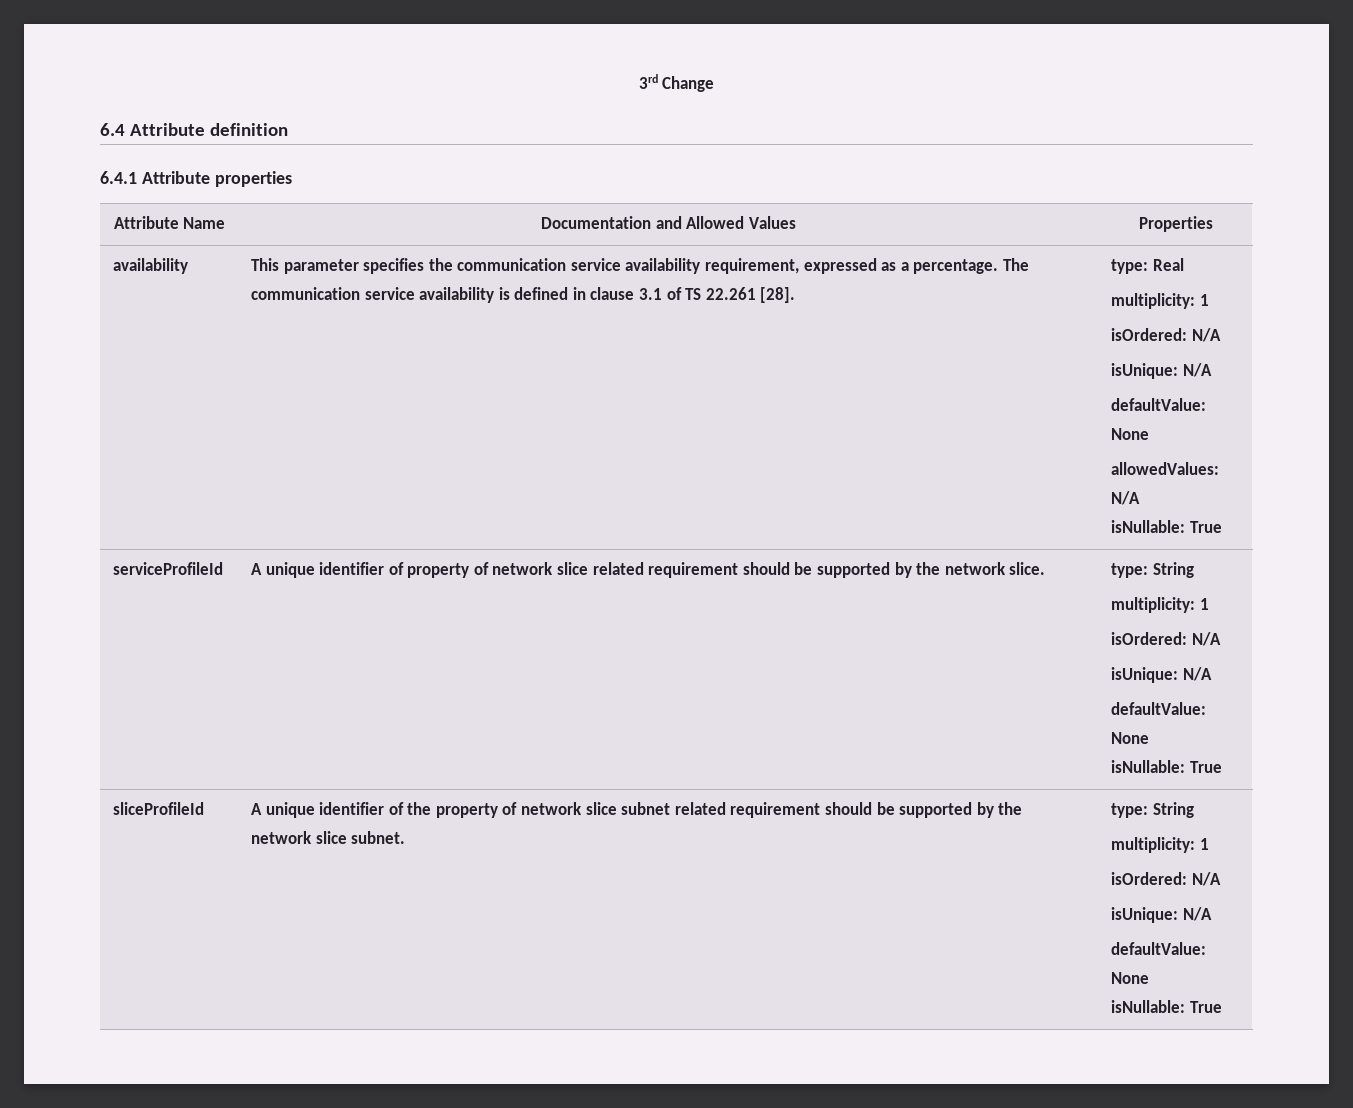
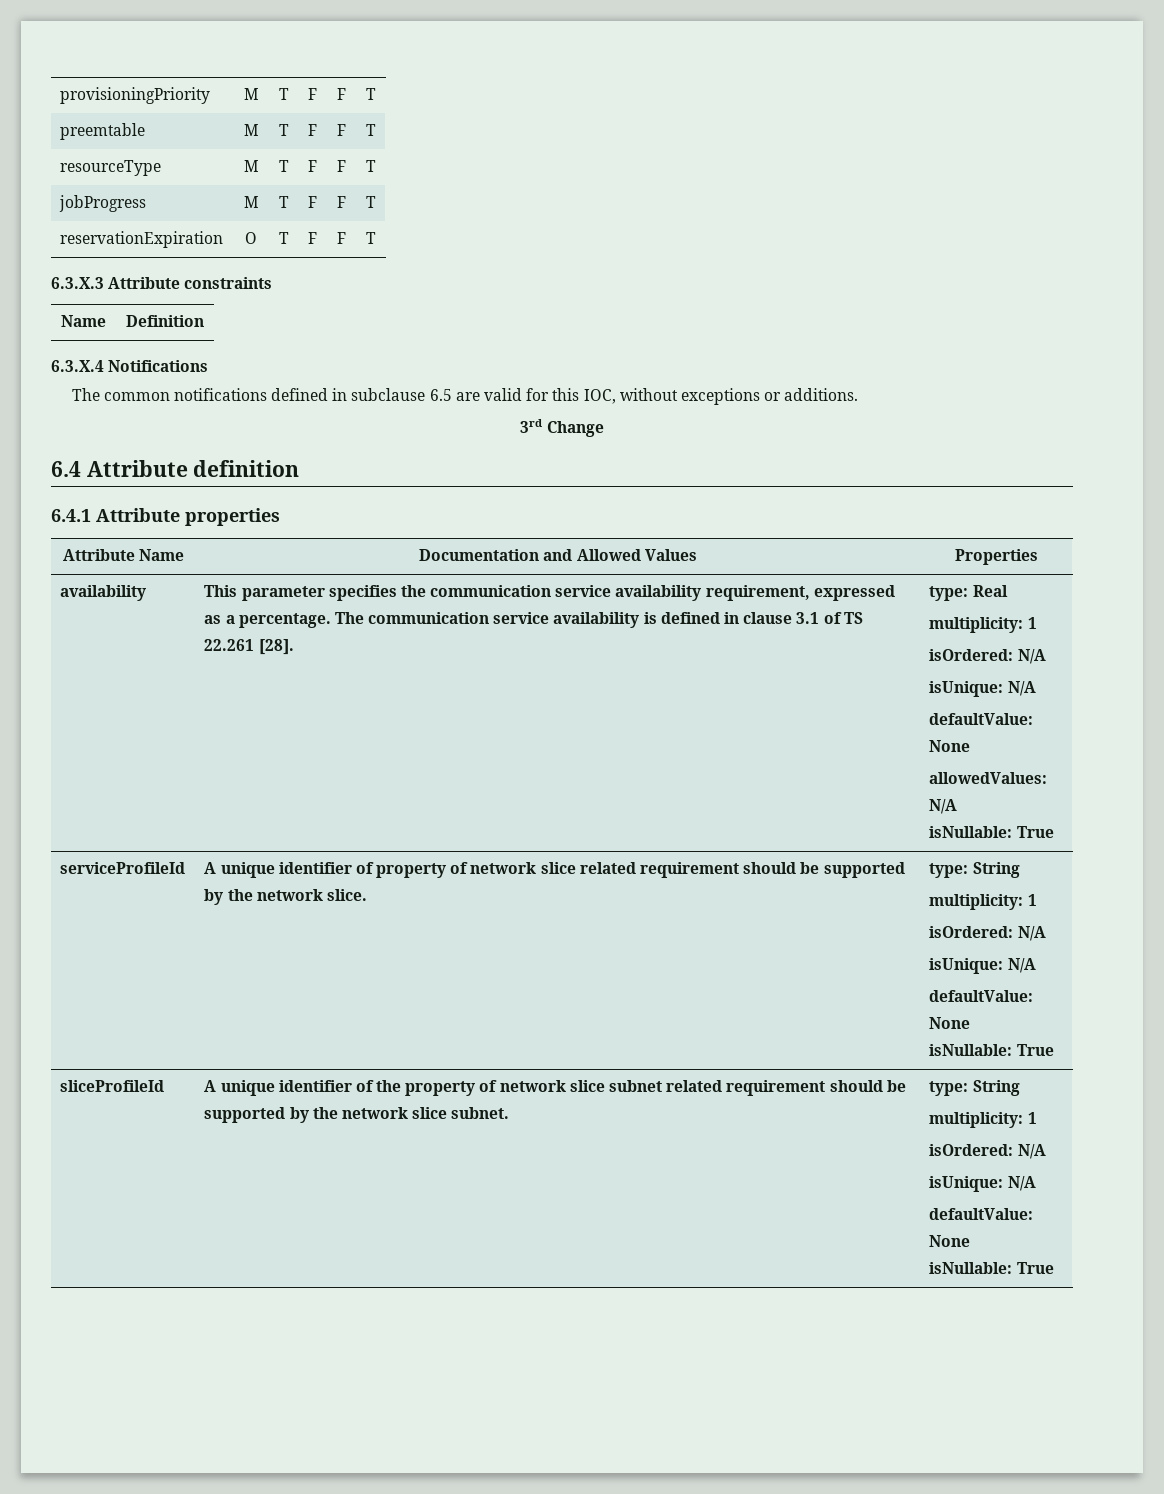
+ provisioningPriority | M | T | F | F | T
+ preemtable | M | T | F | F | T
+ resourceType | M | T | F | F | T
+ jobProgress | M | T | F | F | T
+ reservationExpiration | O | T | F | F | T
+ 6.3.X.3 Attribute constraints
+ Name | Definition
+ 6.3.X.4 Notifications
+ The common notifications defined in subclause 6.5 are valid for this IOC, without exceptions or additions.

